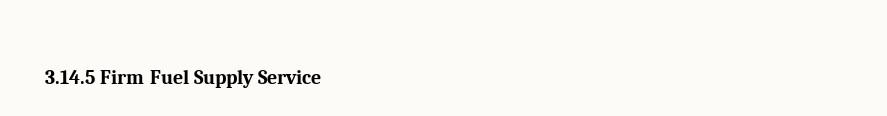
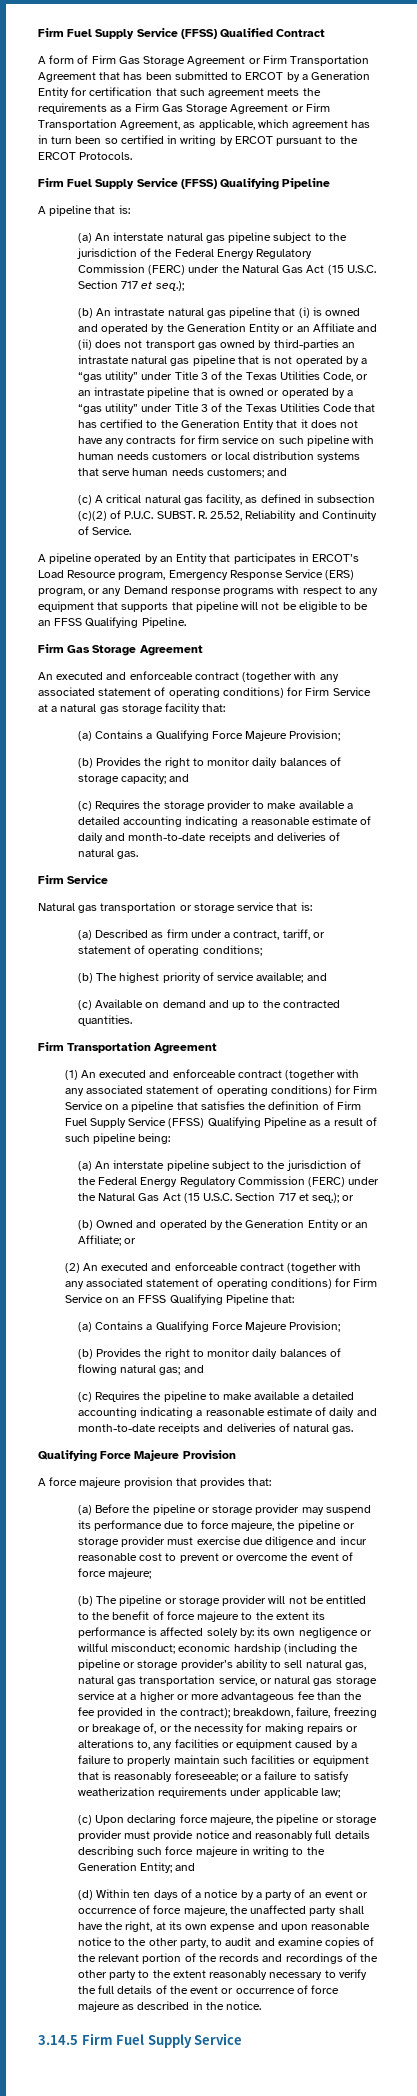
+ Firm Fuel Supply Service (FFSS) Qualified Contract
+ A form of Firm Gas Storage Agreement or Firm Transportation Agreement that has been submitted to ERCOT by a Generation Entity for certification that such agreement meets the requirements as a Firm Gas Storage Agreement or Firm Transportation Agreement, as applicable, which agreement has in turn been so certified in writing by ERCOT pursuant to the ERCOT Protocols.
+ Firm Fuel Supply Service (FFSS) Qualifying Pipeline
+ A pipeline that is:
+ (a) An interstate natural gas pipeline subject to the jurisdiction of the Federal Energy Regulatory Commission (FERC) under the Natural Gas Act (15 U.S.C. Section 717 et seq.);
+ (b) An intrastate natural gas pipeline that (i) is owned and operated by the Generation Entity or an Affiliate and (ii) does not transport gas owned by third-parties an intrastate natural gas pipeline that is not operated by a “gas utility” under Title 3 of the Texas Utilities Code, or an intrastate pipeline that is owned or operated by a “gas utility” under Title 3 of the Texas Utilities Code that has certified to the Generation Entity that it does not have any contracts for firm service on such pipeline with human needs customers or local distribution systems that serve human needs customers; and
+ (c) A critical natural gas facility, as defined in subsection (c)(2) of P.U.C. SUBST. R. 25.52, Reliability and Continuity of Service.
+ A pipeline operated by an Entity that participates in ERCOT’s Load Resource program, Emergency Response Service (ERS) program, or any Demand response programs with respect to any equipment that supports that pipeline will not be eligible to be an FFSS Qualifying Pipeline.
+ Firm Gas Storage Agreement
+ An executed and enforceable contract (together with any associated statement of operating conditions) for Firm Service at a natural gas storage facility that:
+ (a) Contains a Qualifying Force Majeure Provision;
+ (b) Provides the right to monitor daily balances of storage capacity; and
+ (c) Requires the storage provider to make available a detailed accounting indicating a reasonable estimate of daily and month-to-date receipts and deliveries of natural gas.
+ Firm Service
+ Natural gas transportation or storage service that is:
+ (a) Described as firm under a contract, tariff, or statement of operating conditions;
+ (b) The highest priority of service available; and
+ (c) Available on demand and up to the contracted quantities.
+ Firm Transportation Agreement
+ (1) An executed and enforceable contract (together with any associated statement of operating conditions) for Firm Service on a pipeline that satisfies the definition of Firm Fuel Supply Service (FFSS) Qualifying Pipeline as a result of such pipeline being:
+ (a) An interstate pipeline subject to the jurisdiction of the Federal Energy Regulatory Commission (FERC) under the Natural Gas Act (15 U.S.C. Section 717 et seq.); or
+ (b) Owned and operated by the Generation Entity or an Affiliate; or
+ (2) An executed and enforceable contract (together with any associated statement of operating conditions) for Firm Service on an FFSS Qualifying Pipeline that:
+ (a) Contains a Qualifying Force Majeure Provision;
+ (b) Provides the right to monitor daily balances of flowing natural gas; and
+ (c) Requires the pipeline to make available a detailed accounting indicating a reasonable estimate of daily and month-to-date receipts and deliveries of natural gas.
+ Qualifying Force Majeure Provision
+ A force majeure provision that provides that:
+ (a) Before the pipeline or storage provider may suspend its performance due to force majeure, the pipeline or storage provider must exercise due diligence and incur reasonable cost to prevent or overcome the event of force majeure;
+ (b) The pipeline or storage provider will not be entitled to the benefit of force majeure to the extent its performance is affected solely by: its own negligence or willful misconduct; economic hardship (including the pipeline or storage provider’s ability to sell natural gas, natural gas transportation service, or natural gas storage service at a higher or more advantageous fee than the fee provided in the contract); breakdown, failure, freezing or breakage of, or the necessity for making repairs or alterations to, any facilities or equipment caused by a failure to properly maintain such facilities or equipment that is reasonably foreseeable; or a failure to satisfy weatherization requirements under applicable law;
+ (c) Upon declaring force majeure, the pipeline or storage provider must provide notice and reasonably full details describing such force majeure in writing to the Generation Entity; and
+ (d) Within ten days of a notice by a party of an event or occurrence of force majeure, the unaffected party shall have the right, at its own expense and upon reasonable notice to the other party, to audit and examine copies of the relevant portion of the records and recordings of the other party to the extent reasonably necessary to verify the full details of the event or occurrence of force majeure as described in the notice.

